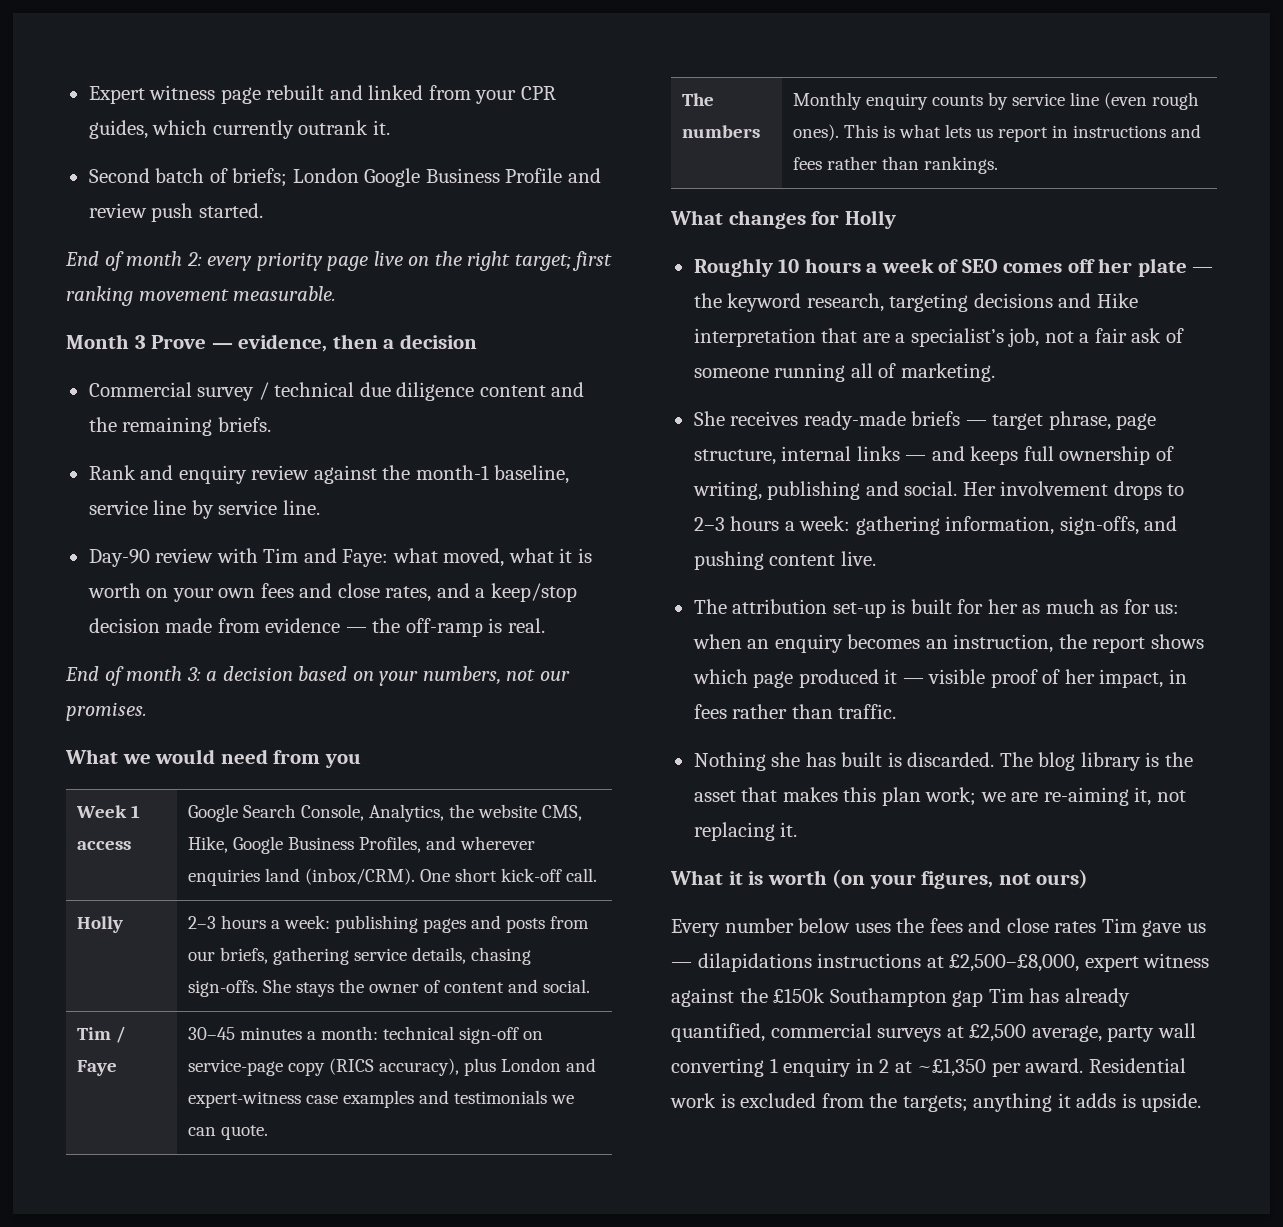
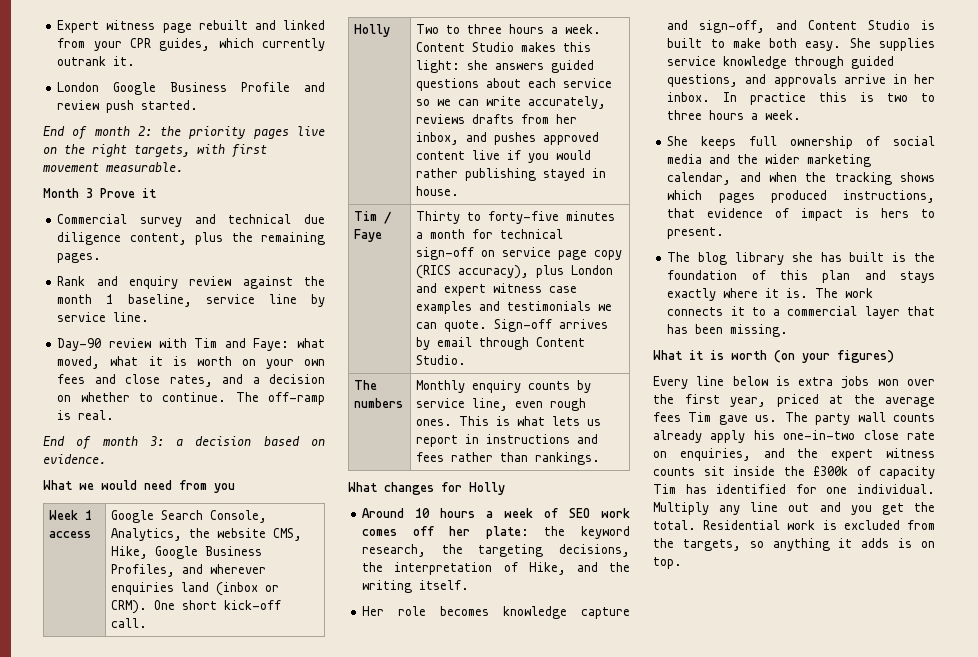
- Second batch of briefs; London Google Business Profile and review push started.
+ London Google Business Profile and review push started.
- End of month 2: every priority page live on the right target; first ranking movement measurable.
+ End of month 2: the priority pages live on the right targets, with first movement measurable.
- Month 3 Prove — evidence, then a decision
+ Month 3 Prove it
- Commercial survey / technical due diligence content and the remaining briefs.
+ Commercial survey and technical due diligence content, plus the remaining pages.
- Rank and enquiry review against the month-1 baseline, service line by service line.
+ Rank and enquiry review against the month 1 baseline, service line by service line.
- Day-90 review with Tim and Faye: what moved, what it is worth on your own fees and close rates, and a keep/stop decision made from evidence — the off-ramp is real.
+ Day-90 review with Tim and Faye: what moved, what it is worth on your own fees and close rates, and a decision on whether to continue. The off-ramp is real.
- End of month 3: a decision based on your numbers, not our promises.
+ End of month 3: a decision based on evidence.
- Week 1 access | Google Search Console, Analytics, the website CMS, Hike, Google Business Profiles, and wherever enquiries land (inbox/CRM). One short kick-off call.
+ Week 1 access | Google Search Console, Analytics, the website CMS, Hike, Google Business Profiles, and wherever enquiries land (inbox or CRM). One short kick-off call.
- 2–3 hours a week: publishing pages and posts from our briefs, gathering service details, chasing sign-offs. She stays the owner of content and social.
- Tim / Faye | 30–45 minutes a month: technical sign-off on service-page copy (RICS accuracy), plus London and expert-witness case examples and testimonials we can quote.
+ Two to three hours a week. Content Studio makes this light: she answers guided questions about each service so we can write accurately, reviews drafts from her inbox, and pushes approved content live if you would rather publishing stayed in house.
+ Tim / Faye | Thirty to forty-five minutes a month for technical sign-off on service page copy (RICS accuracy), plus London and expert witness case examples and testimonials we can quote. Sign-off arrives by email through Content Studio.
- The numbers | Monthly enquiry counts by service line (even rough ones). This is what lets us report in instructions and fees rather than rankings.
+ The numbers | Monthly enquiry counts by service line, even rough ones. This is what lets us report in instructions and fees rather than rankings.
- Roughly 10 hours a week of SEO comes off her plate — the keyword research, targeting decisions and Hike interpretation that are a specialist’s job, not a fair ask of someone running all of marketing.
- She receives ready-made briefs — target phrase, page structure, internal links — and keeps full ownership of writing, publishing and social. Her involvement drops to 2–3 hours a week: gathering information, sign-offs, and pushing content live.
- The attribution set-up is built for her as much as for us: when an enquiry becomes an instruction, the report shows which page produced it — visible proof of her impact, in fees rather than traffic.
- Nothing she has built is discarded. The blog library is the asset that makes this plan work; we are re-aiming it, not replacing it.
+ Around 10 hours a week of SEO work comes off her plate: the keyword research, the targeting decisions, the interpretation of Hike, and the writing itself.
+ Her role becomes knowledge capture and sign-off, and Content Studio is built to make both easy. She supplies service knowledge through guided questions, and approvals arrive in her inbox. In practice this is two to three hours a week.
+ She keeps full ownership of social media and the wider marketing calendar, and when the tracking shows which pages produced instructions, that evidence of impact is hers to present.
+ The blog library she has built is the foundation of this plan and stays exactly where it is. The work connects it to a commercial layer that has been missing.
- What it is worth (on your figures, not ours)
- Every number below uses the fees and close rates Tim gave us — dilapidations instructions at £2,500–£8,000, expert witness against the £150k Southampton gap Tim has already quantified, commercial surveys at £2,500 average, party wall converting 1 enquiry in 2 at ~£1,350 per award.
+ What it is worth (on your figures)
+ Every line below is extra jobs won over the first year, priced at the average fees Tim gave us. The party wall counts already apply his one-in-two close rate on enquiries, and the expert witness counts sit inside the £300k of capacity Tim has identified for one individual. Multiply any line out and you get the total.
- Residential work is excluded from the targets; anything it adds is upside.
+ Residential work is excluded from the targets, so anything it adds is on top.

